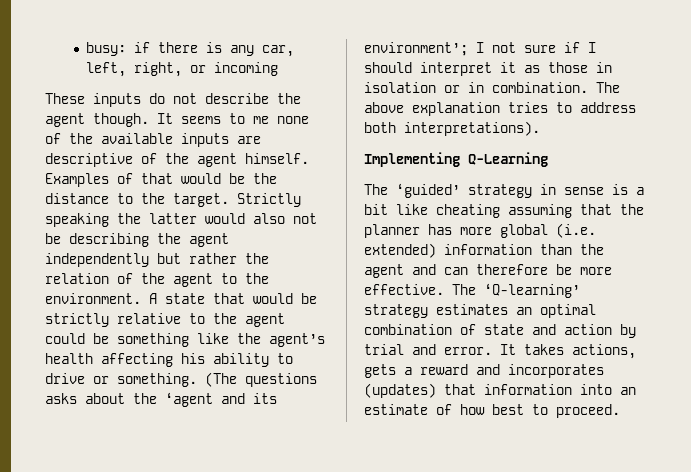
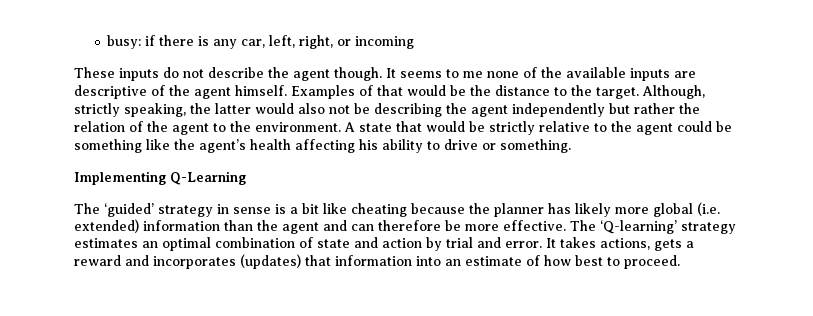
- Strictly speaking the latter would also not be describing the agent independently but rather the relation of the agent to the environment.
+ Although, strictly speaking, the latter would also not be describing the agent independently but rather the relation of the agent to the environment.
- (The questions asks about the ‘agent and its environment’; I not sure if I should interpret it as those in isolation or in combination. The above explanation tries to address both interpretations).
- The ‘guided’ strategy in sense is a bit like cheating assuming that the planner has more global (i.e. extended) information than the agent and can therefore be more effective.
+ The ‘guided’ strategy in sense is a bit like cheating because the planner has likely more global (i.e. extended) information than the agent and can therefore be more effective.

